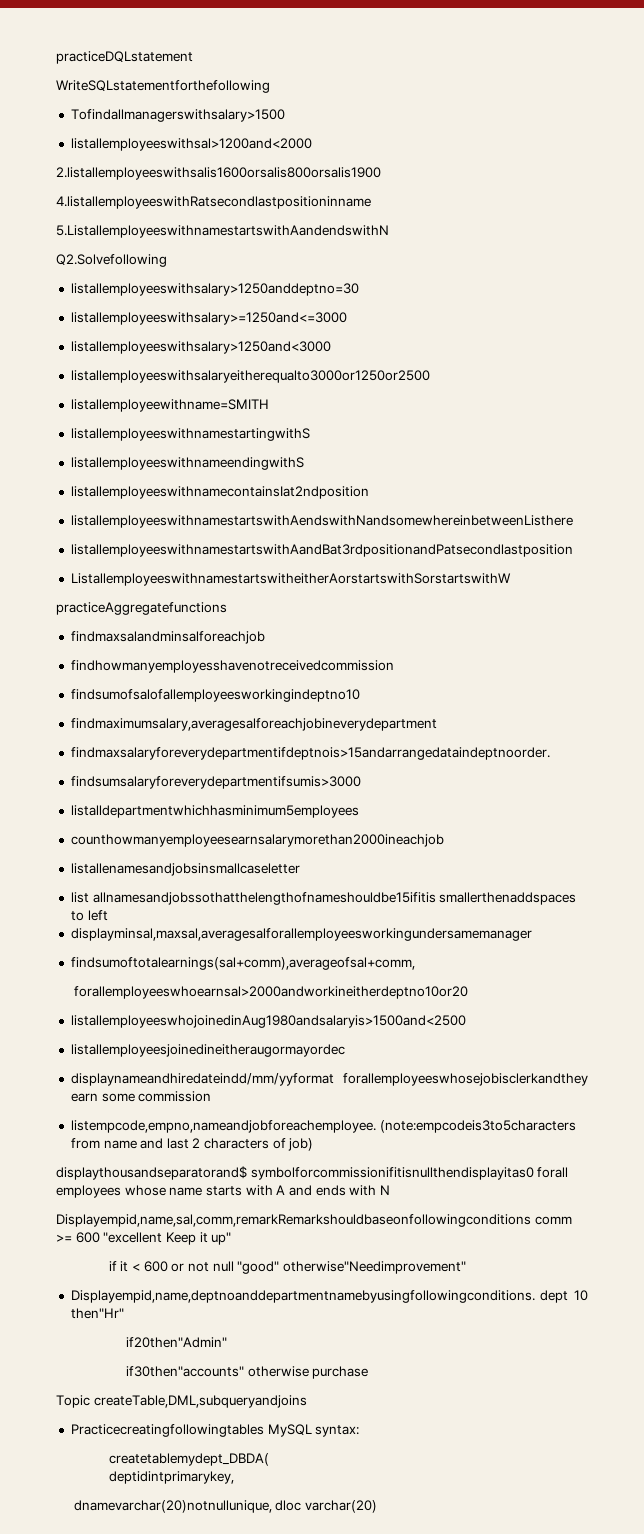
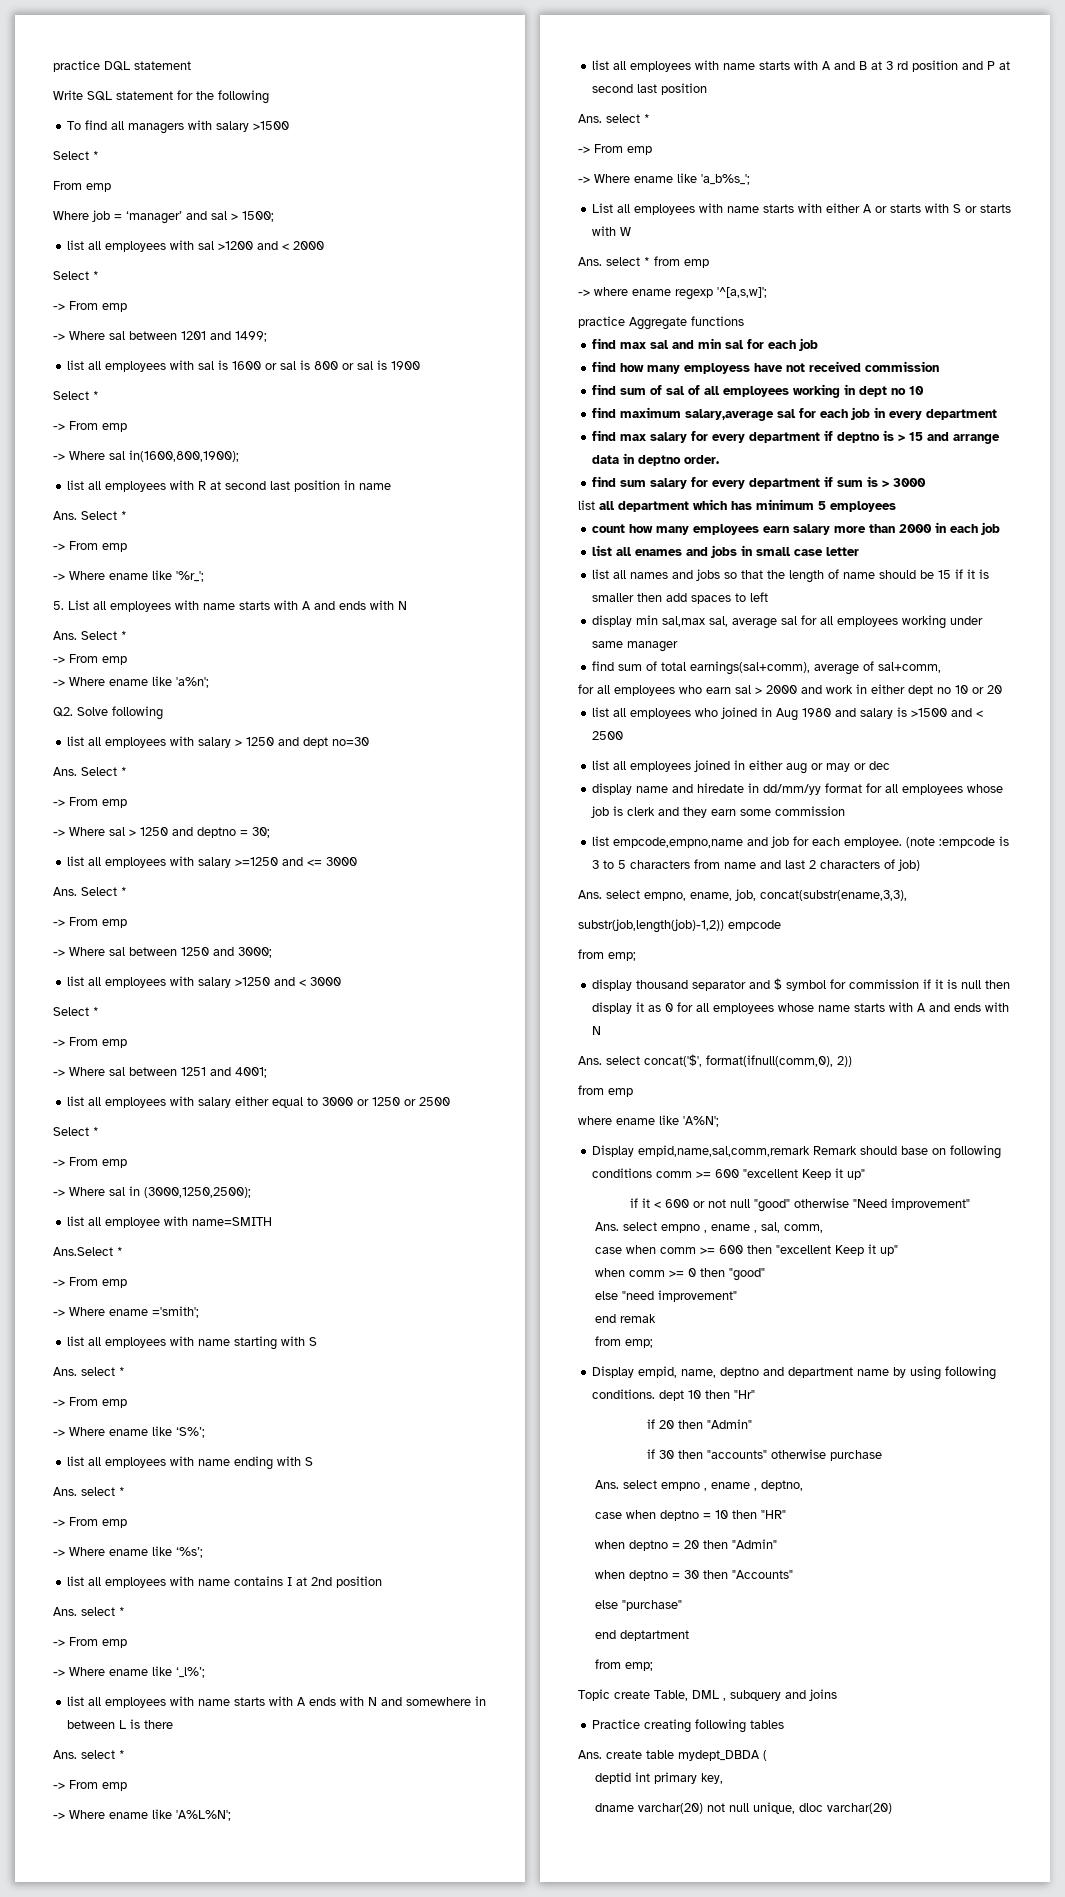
- practiceDQLstatement
- WriteSQLstatementforthefollowing
- Tofindallmanagerswithsalary>1500
- listallemployeeswithsal>1200and<2000
- 2.listallemployeeswithsalis1600orsalis800orsalis1900
- 4.listallemployeeswithRatsecondlastpositioninname
- 5.ListallemployeeswithnamestartswithAandendswithN
- Q2.Solvefollowing
- listallemployeeswithsalary>1250anddeptno=30
- listallemployeeswithsalary>=1250and<=3000
- listallemployeeswithsalary>1250and<3000
- listallemployeeswithsalaryeitherequalto3000or1250or2500
- listallemployeewithname=SMITH
- listallemployeeswithnamestartingwithS
- listallemployeeswithnameendingwithS
- listallemployeeswithnamecontainsIat2ndposition
- listallemployeeswithnamestartswithAendswithNandsomewhereinbetweenListhere
- listallemployeeswithnamestartswithAandBat3rdpositionandPatsecondlastposition
- ListallemployeeswithnamestartswitheitherAorstartswithSorstartswithW
- practiceAggregatefunctions
- findmaxsalandminsalforeachjob
- findhowmanyemployesshavenotreceivedcommission
- findsumofsalofallemployeesworkingindeptno10
- findmaximumsalary,averagesalforeachjobineverydepartment
- findmaxsalaryforeverydepartmentifdeptnois>15andarrangedataindeptnoorder.
- findsumsalaryforeverydepartmentifsumis>3000
- listalldepartmentwhichhasminimum5employees
- counthowmanyemployeesearnsalarymorethan2000ineachjob
- listallenamesandjobsinsmallcaseletter
- list allnamesandjobssothatthelengthofnameshouldbe15ifitis smallerthenaddspaces to left
- displayminsal,maxsal,averagesalforallemployeesworkingundersamemanager
- findsumoftotalearnings(sal+comm),averageofsal+comm,
- forallemployeeswhoearnsal>2000andworkineitherdeptno10or20
- listallemployeeswhojoinedinAug1980andsalaryis>1500and<2500
- listallemployeesjoinedineitheraugormayordec
- displaynameandhiredateindd/mm/yyformat forallemployeeswhosejobisclerkandthey earn some commission
- listempcode,empno,nameandjobforeachemployee. (note:empcodeis3to5characters from name and last 2 characters of job)
+ practice DQL statement
+ Write SQL statement for the following
+ To find all managers with salary >1500
+ Select *
+ From emp
+ Where job = ‘manager’ and sal > 1500;
+ list all employees with sal >1200 and < 2000
+ Select *
+ -> From emp
+ -> Where sal between 1201 and 1499;
+ list all employees with sal is 1600 or sal is 800 or sal is 1900
+ Select *
+ -> From emp
+ -> Where sal in(1600,800,1900);
+ list all employees with R at second last position in name
+ Ans. Select *
+ -> From emp
+ -> Where ename like '%r_';
+ 5. List all employees with name starts with A and ends with N
+ Ans. Select *
+ -> From emp
+ -> Where ename like 'a%n';
+ Q2. Solve following
+ list all employees with salary > 1250 and dept no=30
+ Ans. Select *
+ -> From emp
+ -> Where sal > 1250 and deptno = 30;
+ list all employees with salary >=1250 and <= 3000
+ Ans. Select *
+ -> From emp
+ -> Where sal between 1250 and 3000;
+ list all employees with salary >1250 and < 3000
+ Select *
+ -> From emp
+ -> Where sal between 1251 and 4001;
+ list all employees with salary either equal to 3000 or 1250 or 2500
+ Select *
+ -> From emp
+ -> Where sal in (3000,1250,2500);
+ list all employee with name=SMITH
+ Ans.Select *
+ -> From emp
+ -> Where ename ='smith';
+ list all employees with name starting with S
+ Ans. select *
+ -> From emp
+ -> Where ename like ‘S%’;
+ list all employees with name ending with S
+ Ans. select *
+ -> From emp
+ -> Where ename like ‘%s’;
+ list all employees with name contains I at 2nd position
+ Ans. select *
+ -> From emp
+ -> Where ename like ‘_l%’;
+ list all employees with name starts with A ends with N and somewhere in between L is there
+ Ans. select *
+ -> From emp
+ -> Where ename like 'A%L%N';
+ list all employees with name starts with A and B at 3 rd position and P at second last position
+ Ans. select *
+ -> From emp
+ -> Where ename like 'a_b%s_';
+ List all employees with name starts with either A or starts with S or starts with W
+ Ans. select * from emp
+ -> where ename regexp '^[a,s,w]';
+ practice Aggregate functions
+ find max sal and min sal for each job
+ find how many employess have not received commission
+ find sum of sal of all employees working in dept no 10
+ find maximum salary,average sal for each job in every department
+ find max salary for every department if deptno is > 15 and arrange data in deptno order.
+ find sum salary for every department if sum is > 3000
+ list all department which has minimum 5 employees
+ count how many employees earn salary more than 2000 in each job
+ list all enames and jobs in small case letter
+ list all names and jobs so that the length of name should be 15 if it is smaller then add spaces to left
+ display min sal,max sal, average sal for all employees working under same manager
+ find sum of total earnings(sal+comm), average of sal+comm,
+ for all employees who earn sal > 2000 and work in either dept no 10 or 20
+ list all employees who joined in Aug 1980 and salary is >1500 and < 2500
+ list all employees joined in either aug or may or dec
+ display name and hiredate in dd/mm/yy format for all employees whose job is clerk and they earn some commission
+ list empcode,empno,name and job for each employee. (note :empcode is 3 to 5 characters from name and last 2 characters of job)
- displaythousandseparatorand$ symbolforcommissionifitisnullthendisplayitas0 forall employees whose name starts with A and ends with N
+ Ans. select empno, ename, job, concat(substr(ename,3,3),
+ substr(job,length(job)-1,2)) empcode
+ from emp;
+ display thousand separator and $ symbol for commission if it is null then display it as 0 for all employees whose name starts with A and ends with N
- Displayempid,name,sal,comm,remarkRemarkshouldbaseonfollowingconditions comm >= 600 "excellent Keep it up"
+ Ans. select concat('$', format(ifnull(comm,0), 2))
+ from emp
+ where ename like 'A%N';
+ Display empid,name,sal,comm,remark Remark should base on following conditions comm >= 600 "excellent Keep it up"
- if it < 600 or not null "good" otherwise"Needimprovement"
- Displayempid,name,deptnoanddepartmentnamebyusingfollowingconditions. dept 10 then"Hr"
- if20then"Admin"
- if30then"accounts" otherwise purchase
- Topic createTable,DML,subqueryandjoins
- Practicecreatingfollowingtables MySQL syntax:
- createtablemydept_DBDA(
- deptidintprimarykey,
- dnamevarchar(20)notnullunique, dloc varchar(20)
+ if it < 600 or not null "good" otherwise "Need improvement"
+ Ans. select empno , ename , sal, comm,
+ case when comm >= 600 then "excellent Keep it up"
+ when comm >= 0 then "good"
+ else "need improvement"
+ end remak
+ from emp;
+ Display empid, name, deptno and department name by using following conditions. dept 10 then "Hr"
+ if 20 then "Admin"
+ if 30 then "accounts" otherwise purchase
+ Ans. select empno , ename , deptno,
+ case when deptno = 10 then "HR"
+ when deptno = 20 then "Admin"
+ when deptno = 30 then "Accounts"
+ else "purchase"
+ end deptartment
+ from emp;
+ Topic create Table, DML , subquery and joins
+ Practice creating following tables
+ Ans. create table mydept_DBDA (
+ deptid int primary key,
+ dname varchar(20) not null unique, dloc varchar(20)

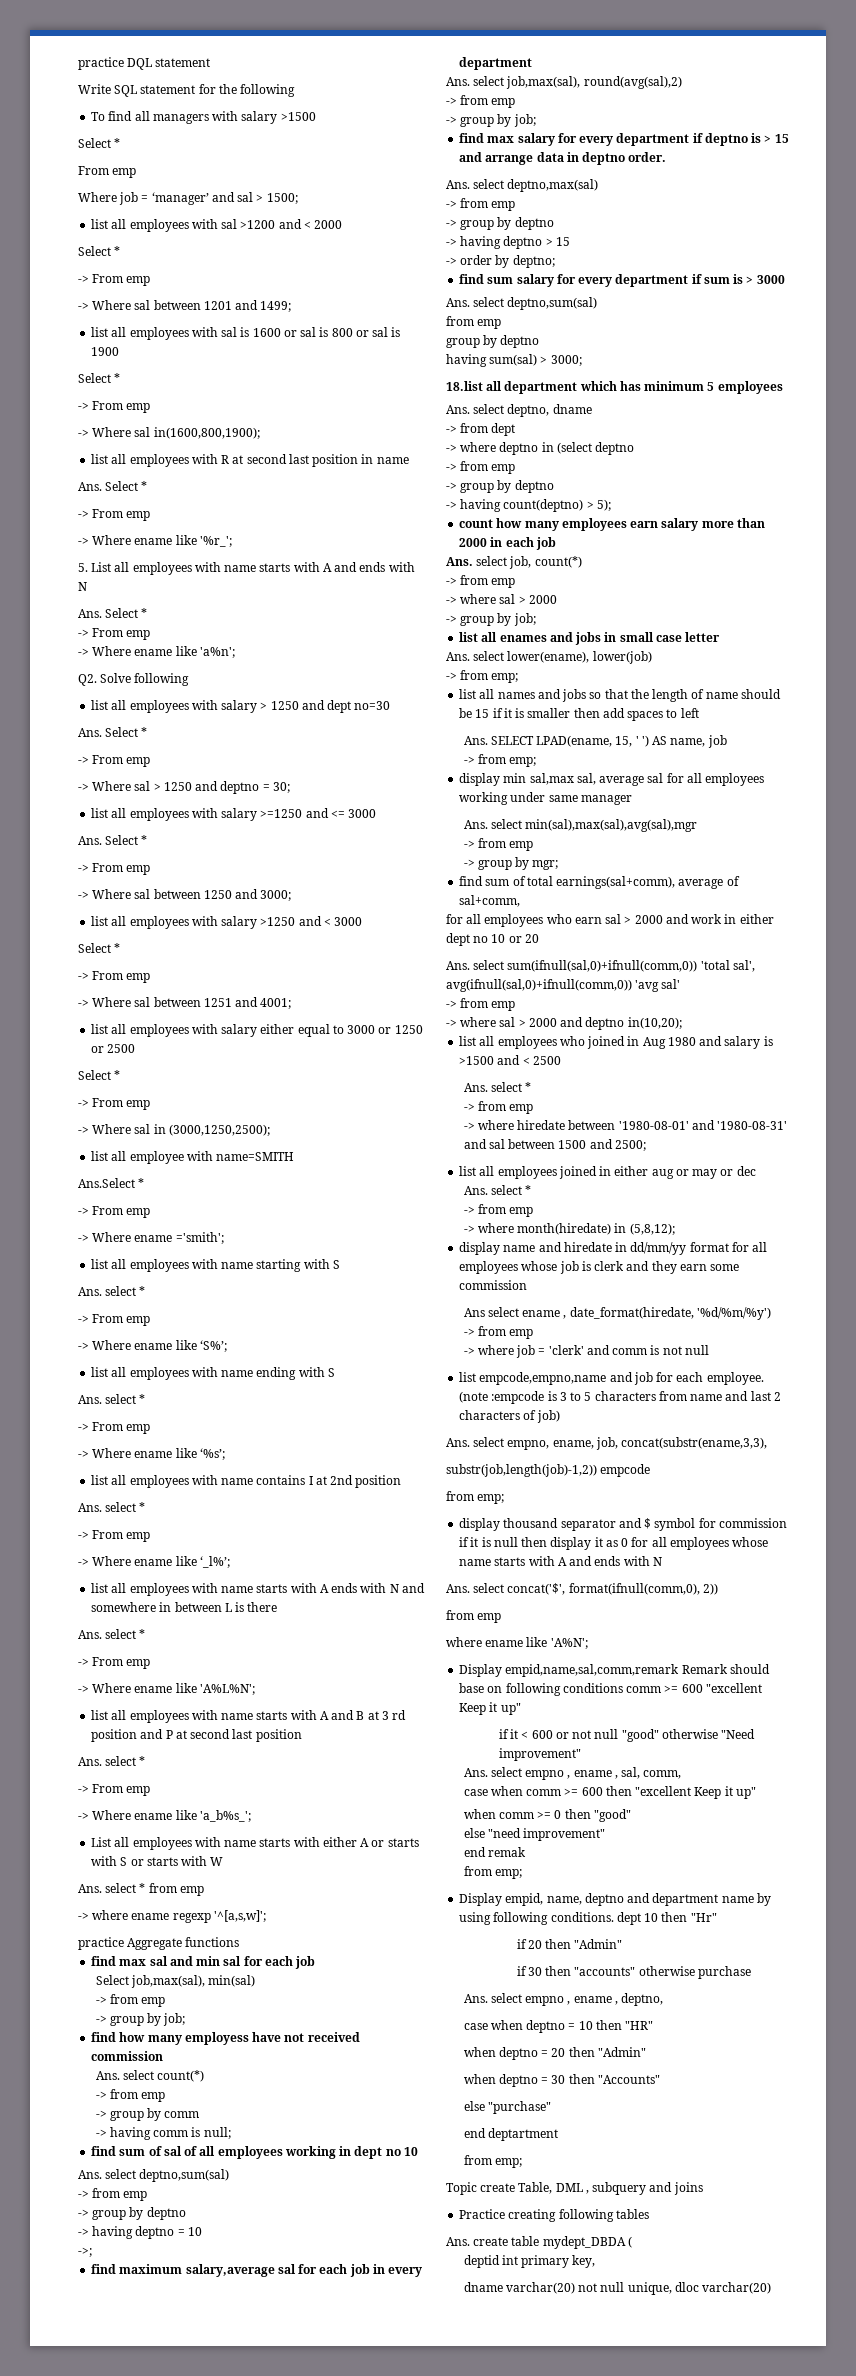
+ Select job,max(sal), min(sal)
+ -> from emp
+ -> group by job;
+ Ans. select count(*)
+ -> from emp
+ -> group by comm
+ -> having comm is null;
  find sum of sal of all employees working in dept no 10
+ Ans. select deptno,sum(sal)
+ -> from emp
+ -> group by deptno
+ -> having deptno = 10
+ ->;
+ Ans. select job,max(sal), round(avg(sal),2)
+ -> from emp
+ -> group by job;
+ Ans. select deptno,max(sal)
+ -> from emp
+ -> group by deptno
+ -> having deptno > 15
+ -> order by deptno;
  find sum salary for every department if sum is > 3000
- list all department which has minimum 5 employees
+ Ans. select deptno,sum(sal)
+ from emp
+ group by deptno
+ having sum(sal) > 3000;
+ 18.list all department which has minimum 5 employees
+ Ans. select deptno, dname
+ -> from dept
+ -> where deptno in (select deptno
+ -> from emp
+ -> group by deptno
+ -> having count(deptno) > 5);
+ Ans. select job, count(*)
+ -> from emp
+ -> where sal > 2000
+ -> group by job;
+ Ans. select lower(ename), lower(job)
+ -> from emp;
+ Ans. SELECT LPAD(ename, 15, ' ') AS name, job
+ -> from emp;
+ Ans. select min(sal),max(sal),avg(sal),mgr
+ -> from emp
+ -> group by mgr;
+ Ans. select sum(ifnull(sal,0)+ifnull(comm,0)) 'total sal', avg(ifnull(sal,0)+ifnull(comm,0)) 'avg sal'
+ -> from emp
+ -> where sal > 2000 and deptno in(10,20);
  list all employees who joined in Aug 1980 and salary is >1500 and < 2500
+ Ans. select *
+ -> from emp
+ -> where hiredate between '1980-08-01' and '1980-08-31' and sal between 1500 and 2500;
  list all employees joined in either aug or may or dec
+ Ans. select *
+ -> from emp
+ -> where month(hiredate) in (5,8,12);
+ Ans select ename , date_format(hiredate, '%d/%m/%y')
+ -> from emp
+ -> where job = 'clerk' and comm is not null

